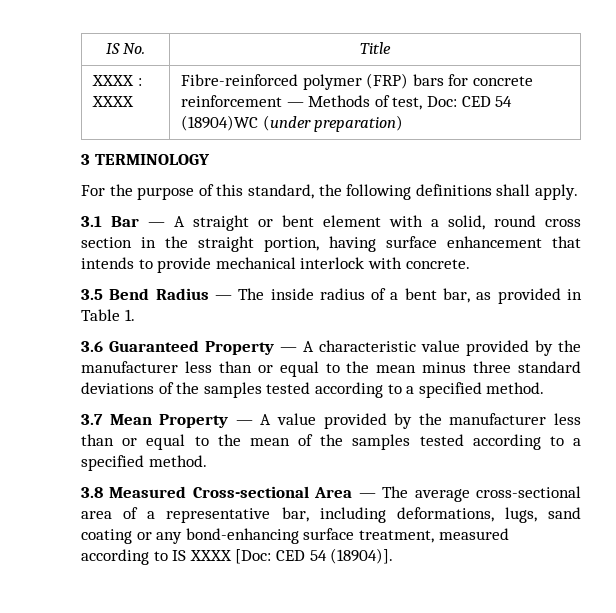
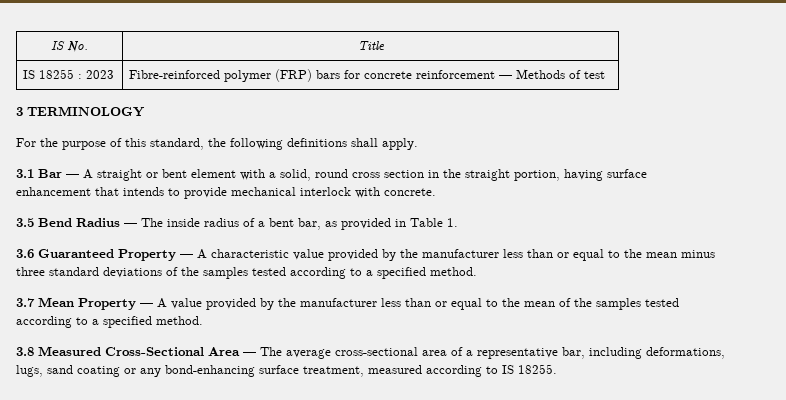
- XXXX : XXXX | Fibre-reinforced polymer (FRP) bars for concrete reinforcement — Methods of test, Doc: CED 54 (18904)WC (under preparation)
+ IS 18255 : 2023 | Fibre-reinforced polymer (FRP) bars for concrete reinforcement — Methods of test
- 3.8 Measured Cross-sectional Area — The average cross-sectional area of a representative bar, including deformations, lugs, sand coating or any bond-enhancing surface treatment, measured according to IS XXXX [Doc: CED 54 (18904)].
+ 3.8 Measured Cross-Sectional Area — The average cross-sectional area of a representative bar, including deformations, lugs, sand coating or any bond-enhancing surface treatment, measured according to IS 18255.

